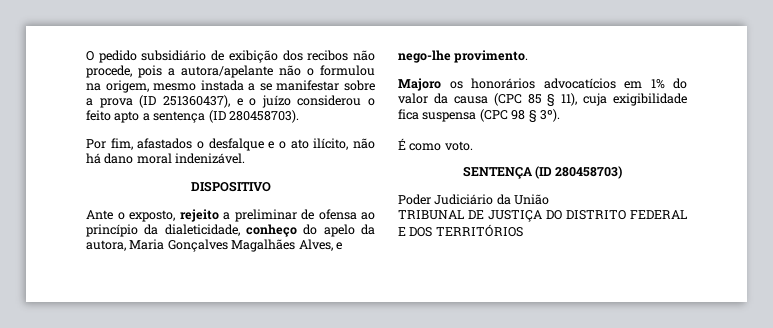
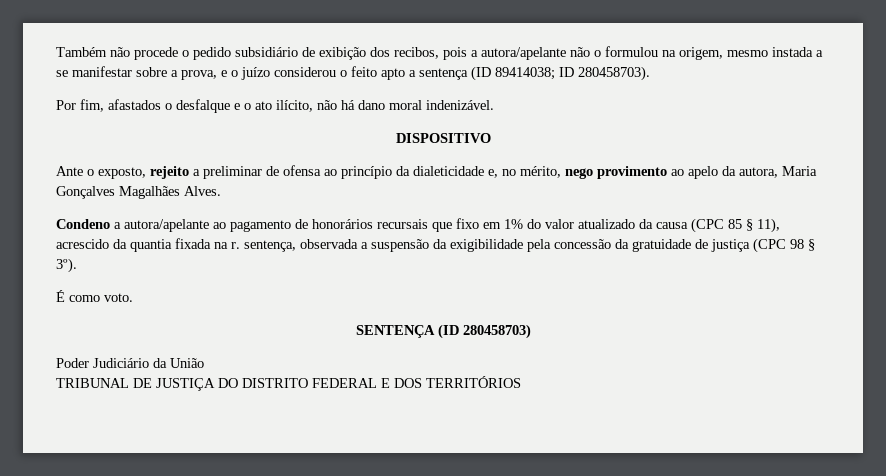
- O pedido subsidiário de exibição dos recibos não procede, pois a autora/apelante não o formulou na origem, mesmo instada a se manifestar sobre a prova (ID 251360437), e o juízo considerou o feito apto a sentença (ID 280458703).
+ Também não procede o pedido subsidiário de exibição dos recibos, pois a autora/apelante não o formulou na origem, mesmo instada a se manifestar sobre a prova, e o juízo considerou o feito apto a sentença (ID 89414038; ID 280458703).
- Ante o exposto, rejeito a preliminar de ofensa ao princípio da dialeticidade, conheço do apelo da autora, Maria Gonçalves Magalhães Alves, e nego-lhe provimento.
- Majoro os honorários advocatícios em 1% do valor da causa (CPC 85 § 11), cuja exigibilidade fica suspensa (CPC 98 § 3º).
+ Ante o exposto, rejeito a preliminar de ofensa ao princípio da dialeticidade e, no mérito, nego provimento ao apelo da autora, Maria Gonçalves Magalhães Alves.
+ Condeno a autora/apelante ao pagamento de honorários recursais que fixo em 1% do valor atualizado da causa (CPC 85 § 11), acrescido da quantia fixada na r. sentença, observada a suspensão da exigibilidade pela concessão da gratuidade de justiça (CPC 98 § 3º).

